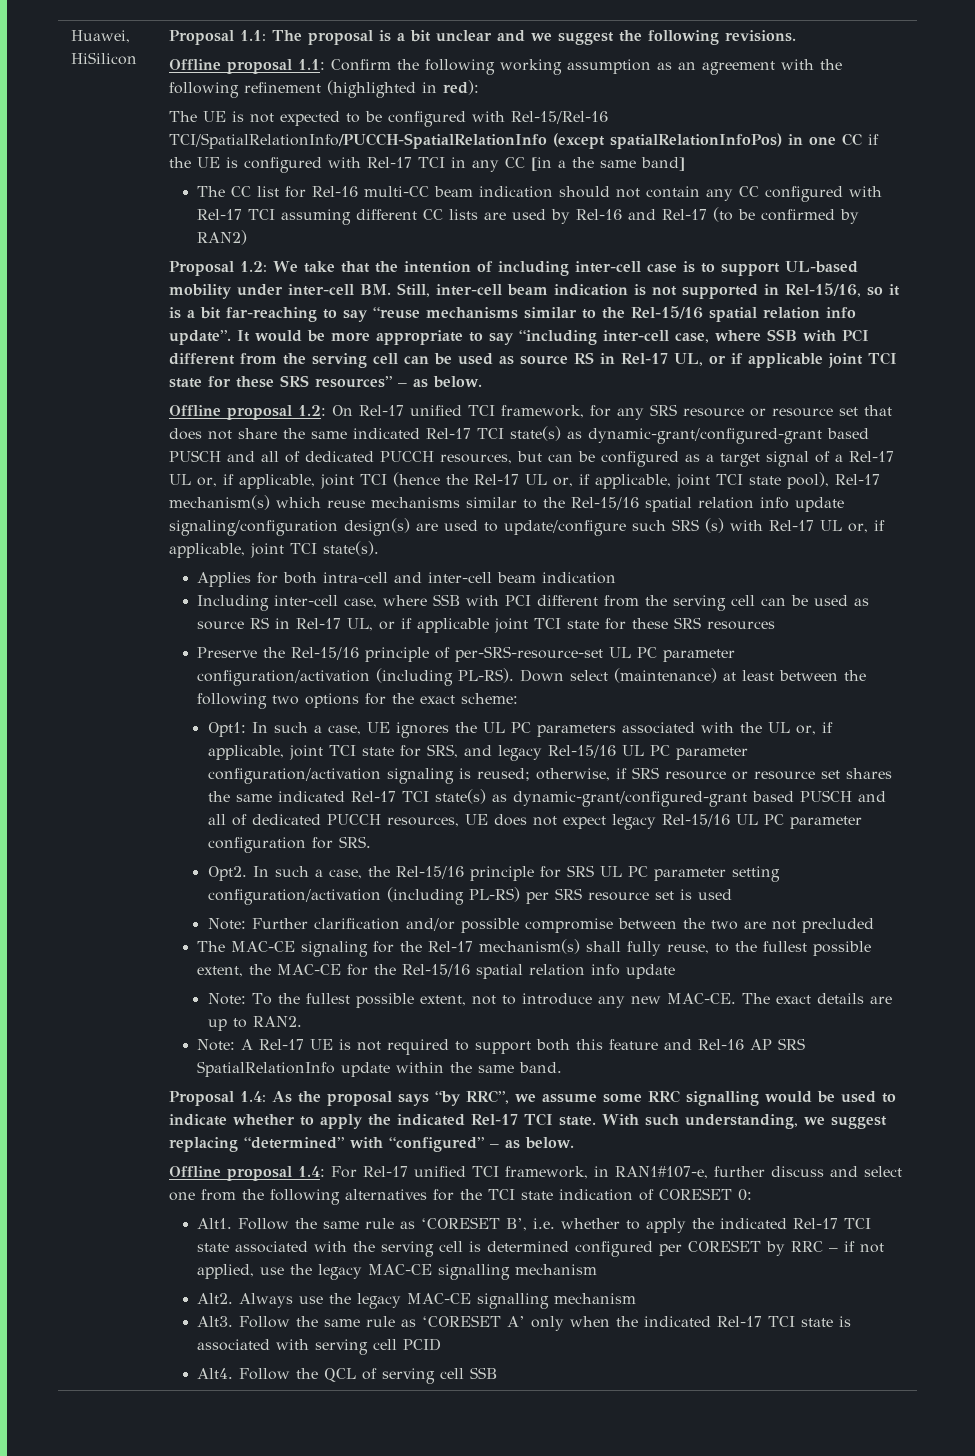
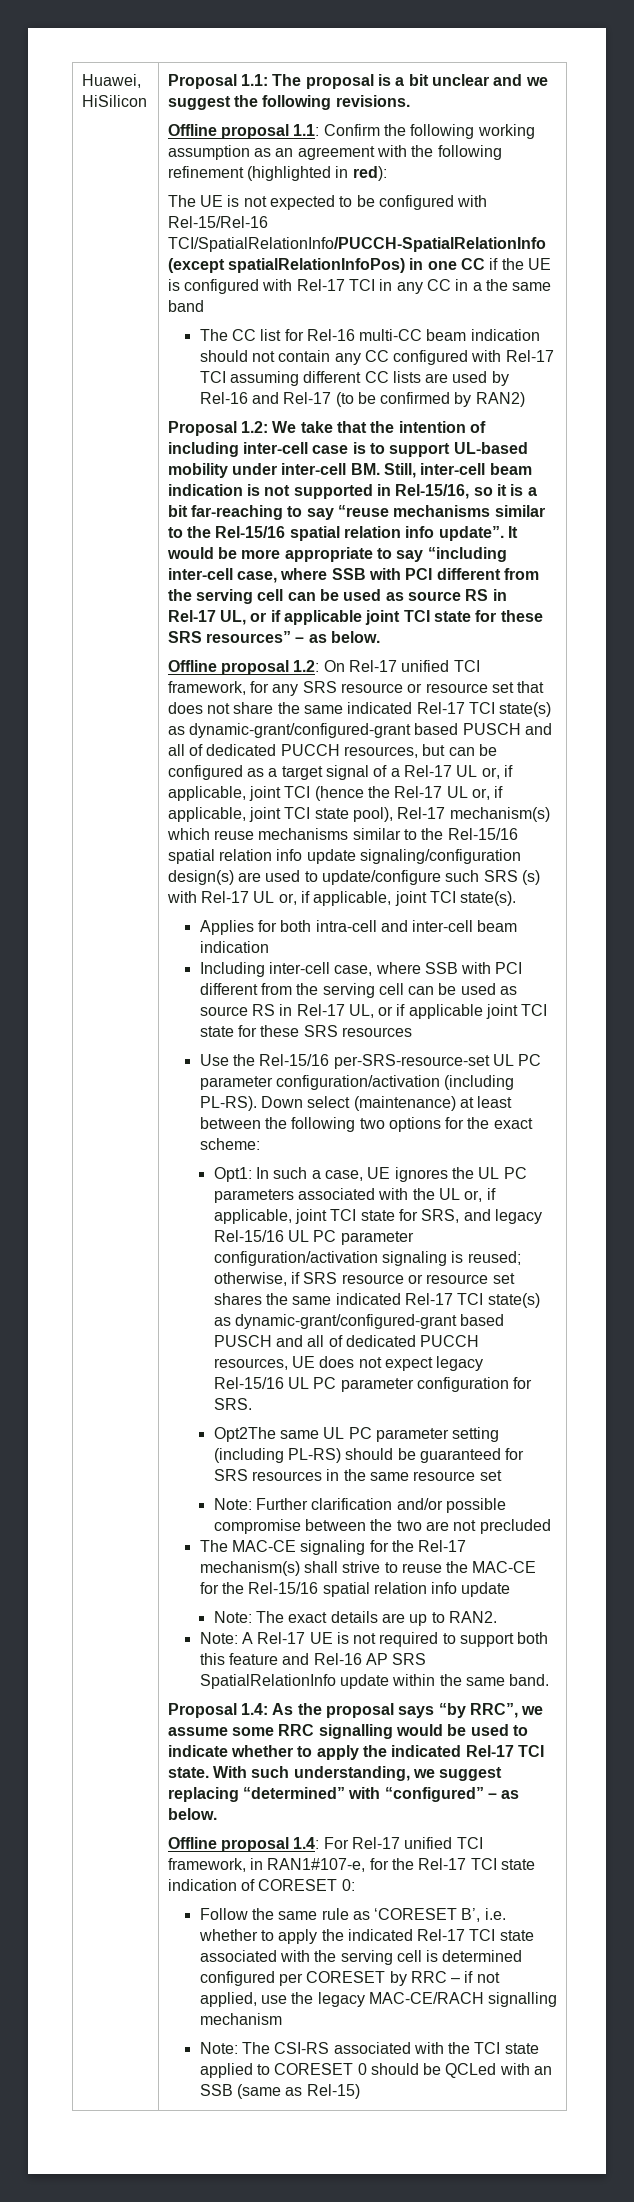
- The UE is not expected to be configured with Rel-15/Rel-16 TCI/SpatialRelationInfo/PUCCH-SpatialRelationInfo (except spatialRelationInfoPos) in one CC if the UE is configured with Rel-17 TCI in any CC [in a the same band]
+ The UE is not expected to be configured with Rel-15/Rel-16 TCI/SpatialRelationInfo/PUCCH-SpatialRelationInfo (except spatialRelationInfoPos) in one CC if the UE is configured with Rel-17 TCI in any CC in a the same band
- Preserve the Rel-15/16 principle of per-SRS-resource-set UL PC parameter configuration/activation (including PL-RS).
+ Use the Rel-15/16 per-SRS-resource-set UL PC parameter configuration/activation (including PL-RS).
- Opt2. In such a case, the Rel-15/16 principle for SRS UL PC parameter setting configuration/activation (including PL-RS) per SRS resource set is used
+ Opt2The same UL PC parameter setting (including PL-RS) should be guaranteed for SRS resources in the same resource set
- The MAC-CE signaling for the Rel-17 mechanism(s) shall fully reuse, to the fullest possible extent, the MAC-CE for the Rel-15/16 spatial relation info update
+ The MAC-CE signaling for the Rel-17 mechanism(s) shall strive to reuse the MAC-CE for the Rel-15/16 spatial relation info update
- Note: To the fullest possible extent, not to introduce any new MAC-CE. The exact details are up to RAN2.
+ Note: The exact details are up to RAN2.
- Offline proposal 1.4: For Rel-17 unified TCI framework, in RAN1#107-e, further discuss and select one from the following alternatives for the TCI state indication of CORESET 0:
+ Offline proposal 1.4: For Rel-17 unified TCI framework, in RAN1#107-e, for the Rel-17 TCI state indication of CORESET 0:
- Alt1. Follow the same rule as ‘CORESET B’, i.e. whether to apply the indicated Rel-17 TCI state associated with the serving cell is determined configured per CORESET by RRC – if not applied, use the legacy MAC-CE signalling mechanism
- Alt2. Always use the legacy MAC-CE signalling mechanism
- Alt3. Follow the same rule as ‘CORESET A’ only when the indicated Rel-17 TCI state is associated with serving cell PCID
- Alt4. Follow the QCL of serving cell SSB
+ Follow the same rule as ‘CORESET B’, i.e. whether to apply the indicated Rel-17 TCI state associated with the serving cell is determined configured per CORESET by RRC – if not applied, use the legacy MAC-CE/RACH signalling mechanism
+ Note: The CSI-RS associated with the TCI state applied to CORESET 0 should be QCLed with an SSB (same as Rel-15)

